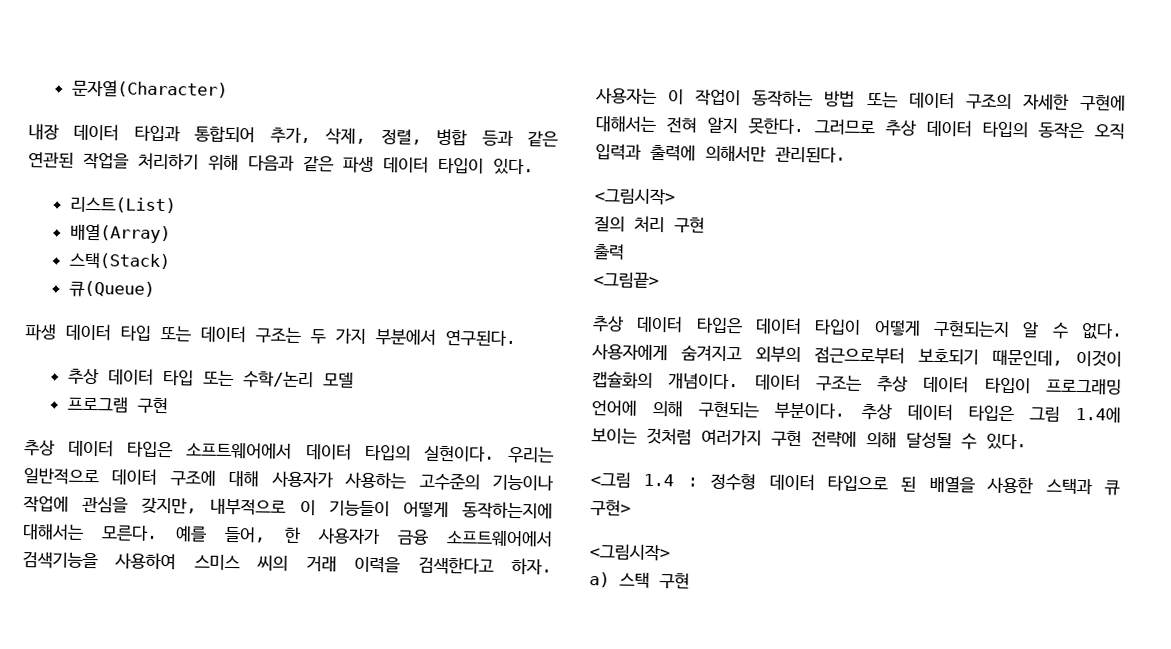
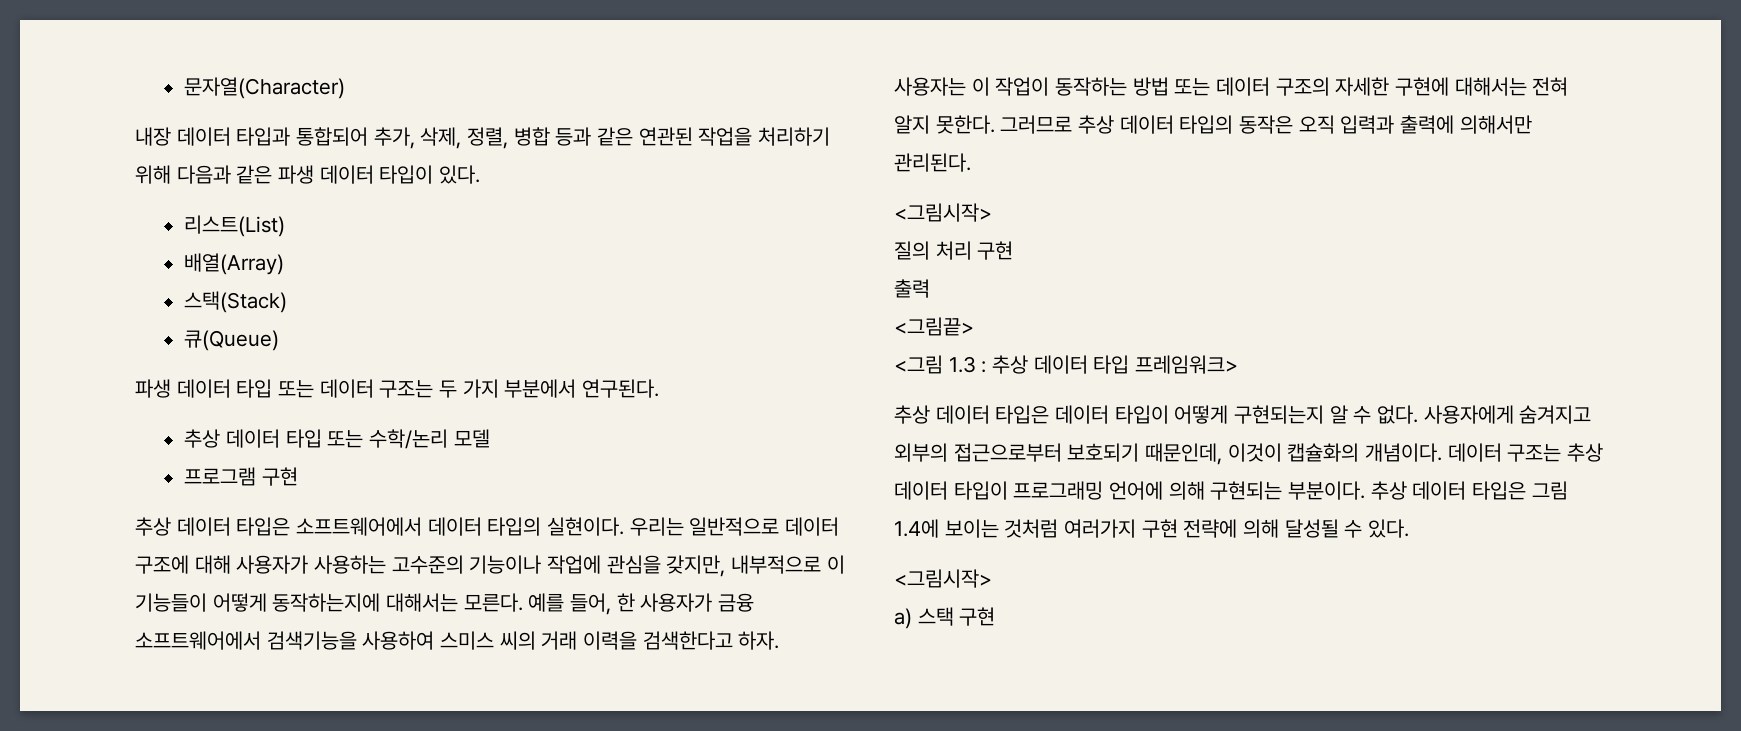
+ <그림 1.3 : 추상 데이터 타입 프레임워크>
- <그림 1.4 : 정수형 데이터 타입으로 된 배열을 사용한 스택과 큐 구현>

